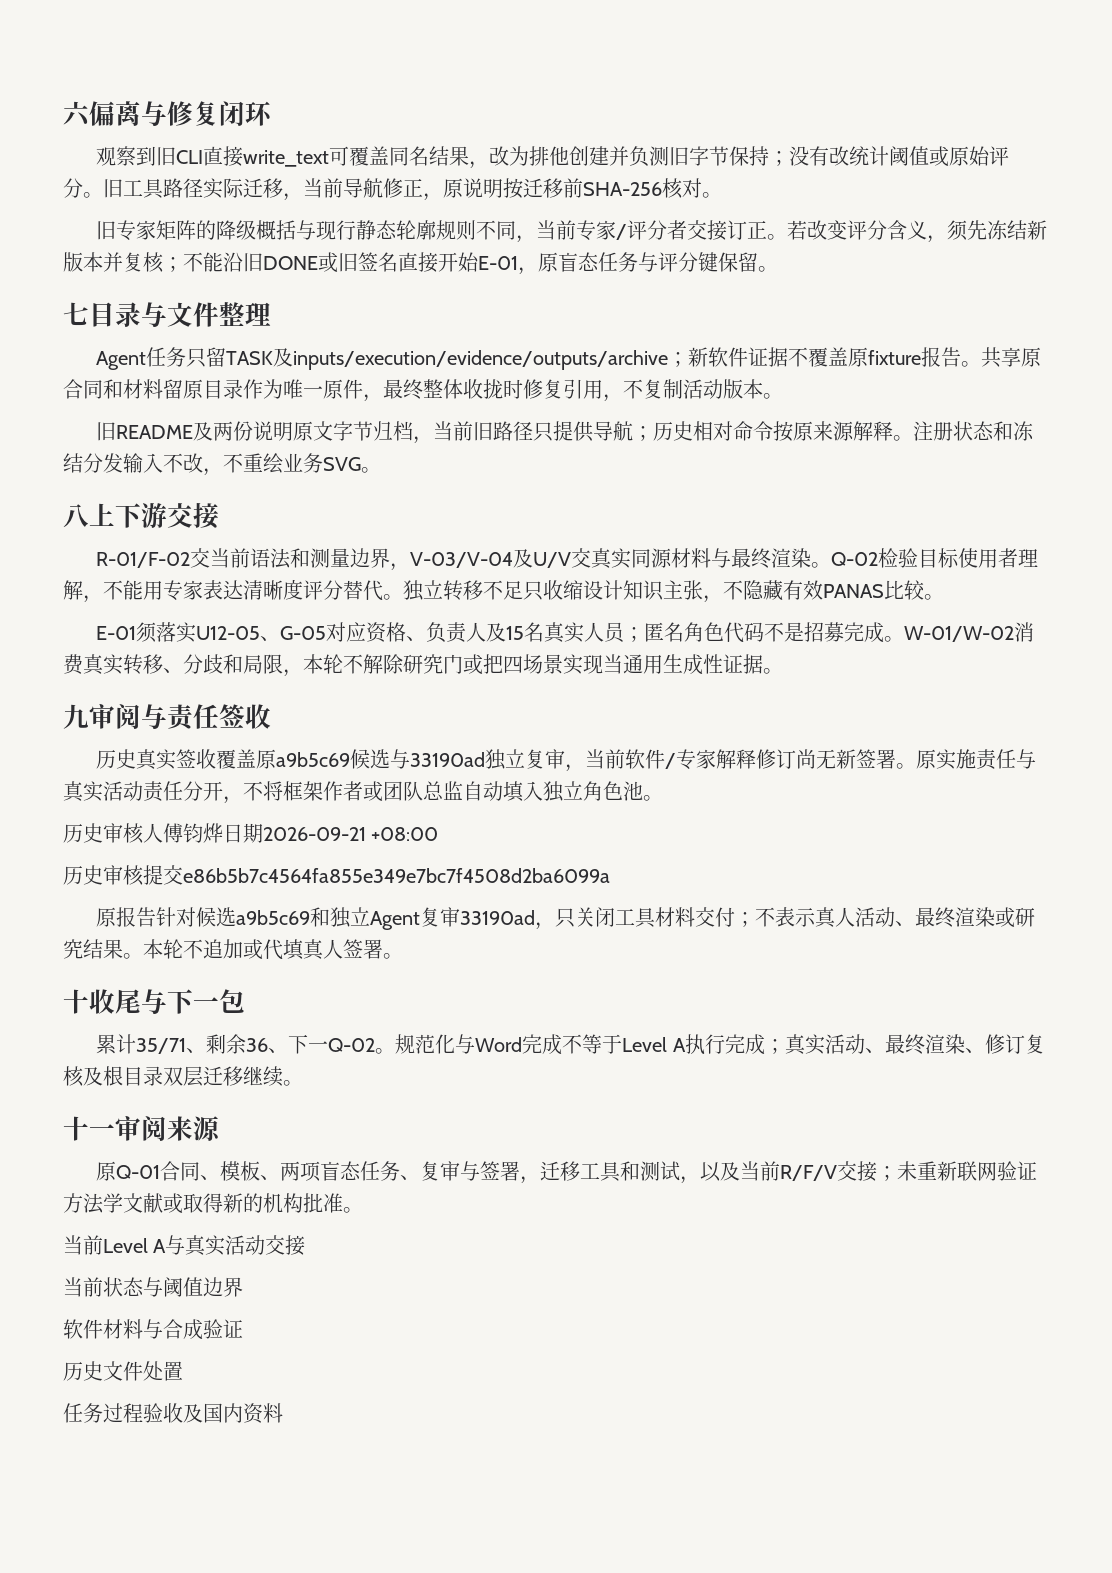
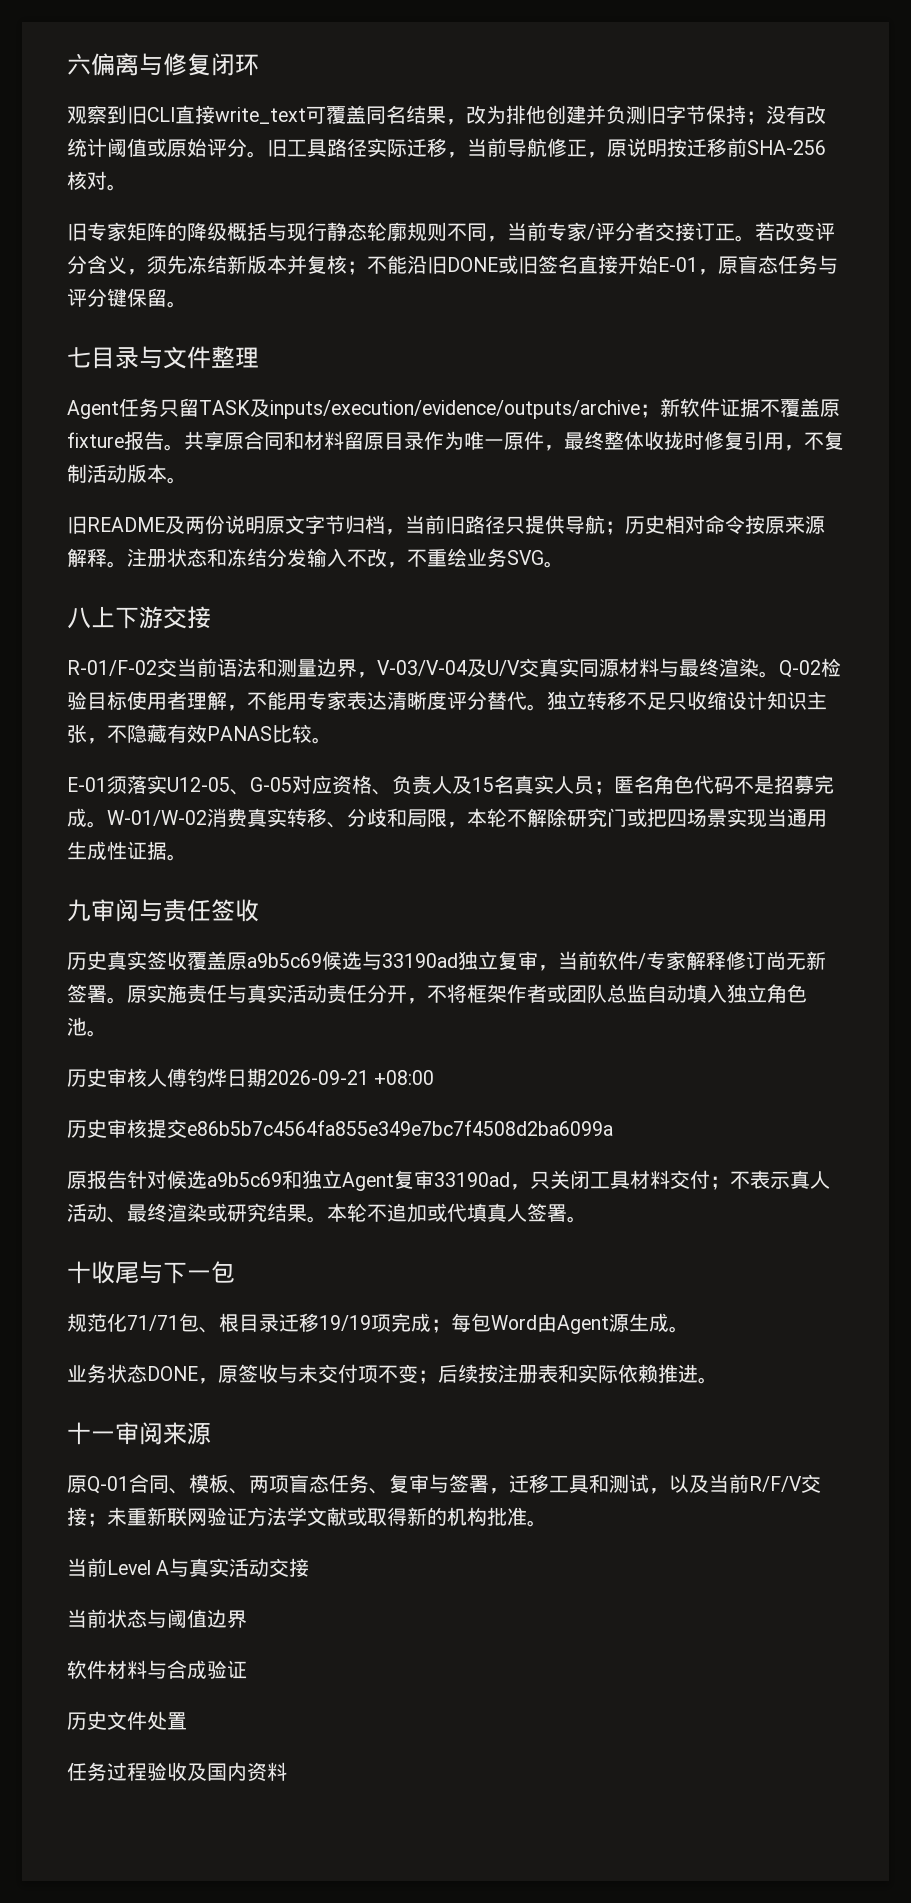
- 累计35/71、剩余36、下一Q-02。规范化与Word完成不等于Level A执行完成；真实活动、最终渲染、修订复核及根目录双层迁移继续。
+ 规范化71/71包、根目录迁移19/19项完成；每包Word由Agent源生成。
+ 业务状态DONE，原签收与未交付项不变；后续按注册表和实际依赖推进。

